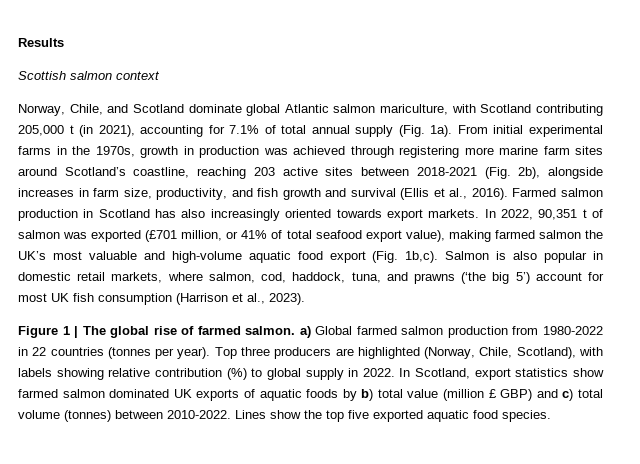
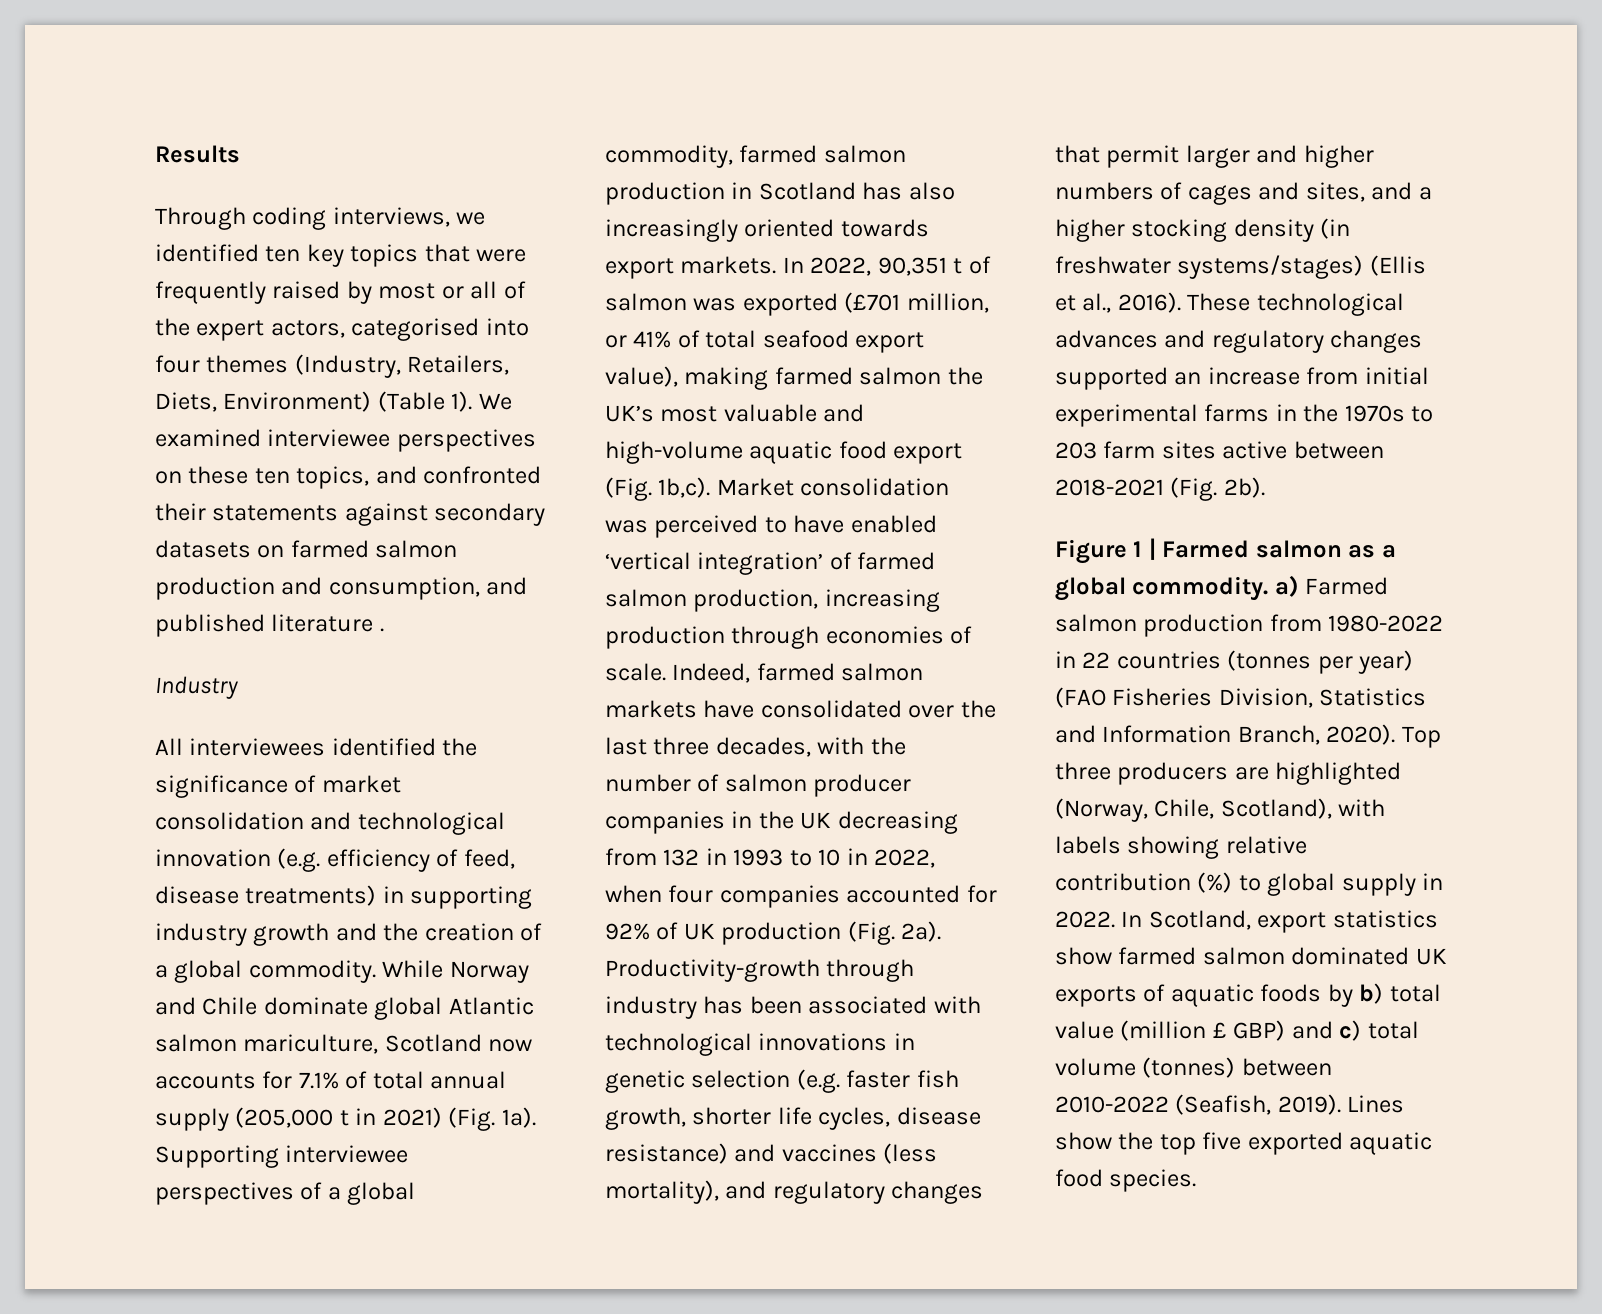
- Scottish salmon context
- Norway, Chile, and Scotland dominate global Atlantic salmon mariculture, with Scotland contributing 205,000 t (in 2021), accounting for 7.1% of total annual supply (Fig. 1a). From initial experimental farms in the 1970s, growth in production was achieved through registering more marine farm sites around Scotland’s coastline, reaching 203 active sites between 2018-2021 (Fig. 2b), alongside increases in farm size, productivity, and fish growth and survival (Ellis et al., 2016). Farmed salmon production in Scotland has also increasingly oriented towards export markets.
+ Through coding interviews, we identified ten key topics that were frequently raised by most or all of the expert actors, categorised into four themes (Industry, Retailers, Diets, Environment) (Table 1). We examined interviewee perspectives on these ten topics, and confronted their statements against secondary datasets on farmed salmon production and consumption, and published literature .
+ Industry
+ All interviewees identified the significance of market consolidation and technological innovation (e.g. efficiency of feed, disease treatments) in supporting industry growth and the creation of a global commodity. While Norway and Chile dominate global Atlantic salmon mariculture, Scotland now accounts for 7.1% of total annual supply (205,000 t in 2021) (Fig. 1a). Supporting interviewee perspectives of a global commodity, farmed salmon production in Scotland has also increasingly oriented towards export markets.
- Salmon is also popular in domestic retail markets, where salmon, cod, haddock, tuna, and prawns (‘the big 5’) account for most UK fish consumption (Harrison et al., 2023).
- Figure 1 | The global rise of farmed salmon. a) Global farmed salmon production from 1980-2022 in 22 countries (tonnes per year).
+ Market consolidation was perceived to have enabled ‘vertical integration’ of farmed salmon production, increasing production through economies of scale. Indeed, farmed salmon markets have consolidated over the last three decades, with the number of salmon producer companies in the UK decreasing from 132 in 1993 to 10 in 2022, when four companies accounted for 92% of UK production (Fig. 2a). Productivity-growth through industry has been associated with technological innovations in genetic selection (e.g. faster fish growth, shorter life cycles, disease resistance) and vaccines (less mortality), and regulatory changes that permit larger and higher numbers of cages and sites, and a higher stocking density (in freshwater systems/stages) (Ellis et al., 2016). These technological advances and regulatory changes supported an increase from initial experimental farms in the 1970s to 203 farm sites active between 2018-2021 (Fig. 2b).
+ Figure 1 | Farmed salmon as a global commodity. a) Farmed salmon production from 1980-2022 in 22 countries (tonnes per year) (FAO Fisheries Division, Statistics and Information Branch, 2020).
- In Scotland, export statistics show farmed salmon dominated UK exports of aquatic foods by b) total value (million £ GBP) and c) total volume (tonnes) between 2010-2022.
+ In Scotland, export statistics show farmed salmon dominated UK exports of aquatic foods by b) total value (million £ GBP) and c) total volume (tonnes) between 2010-2022 (Seafish, 2019).

